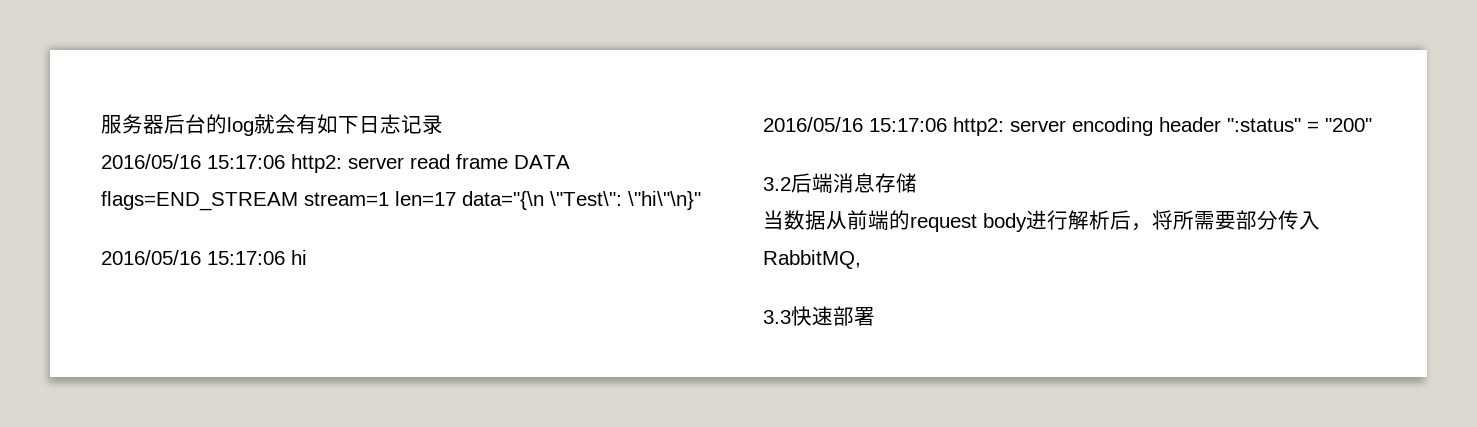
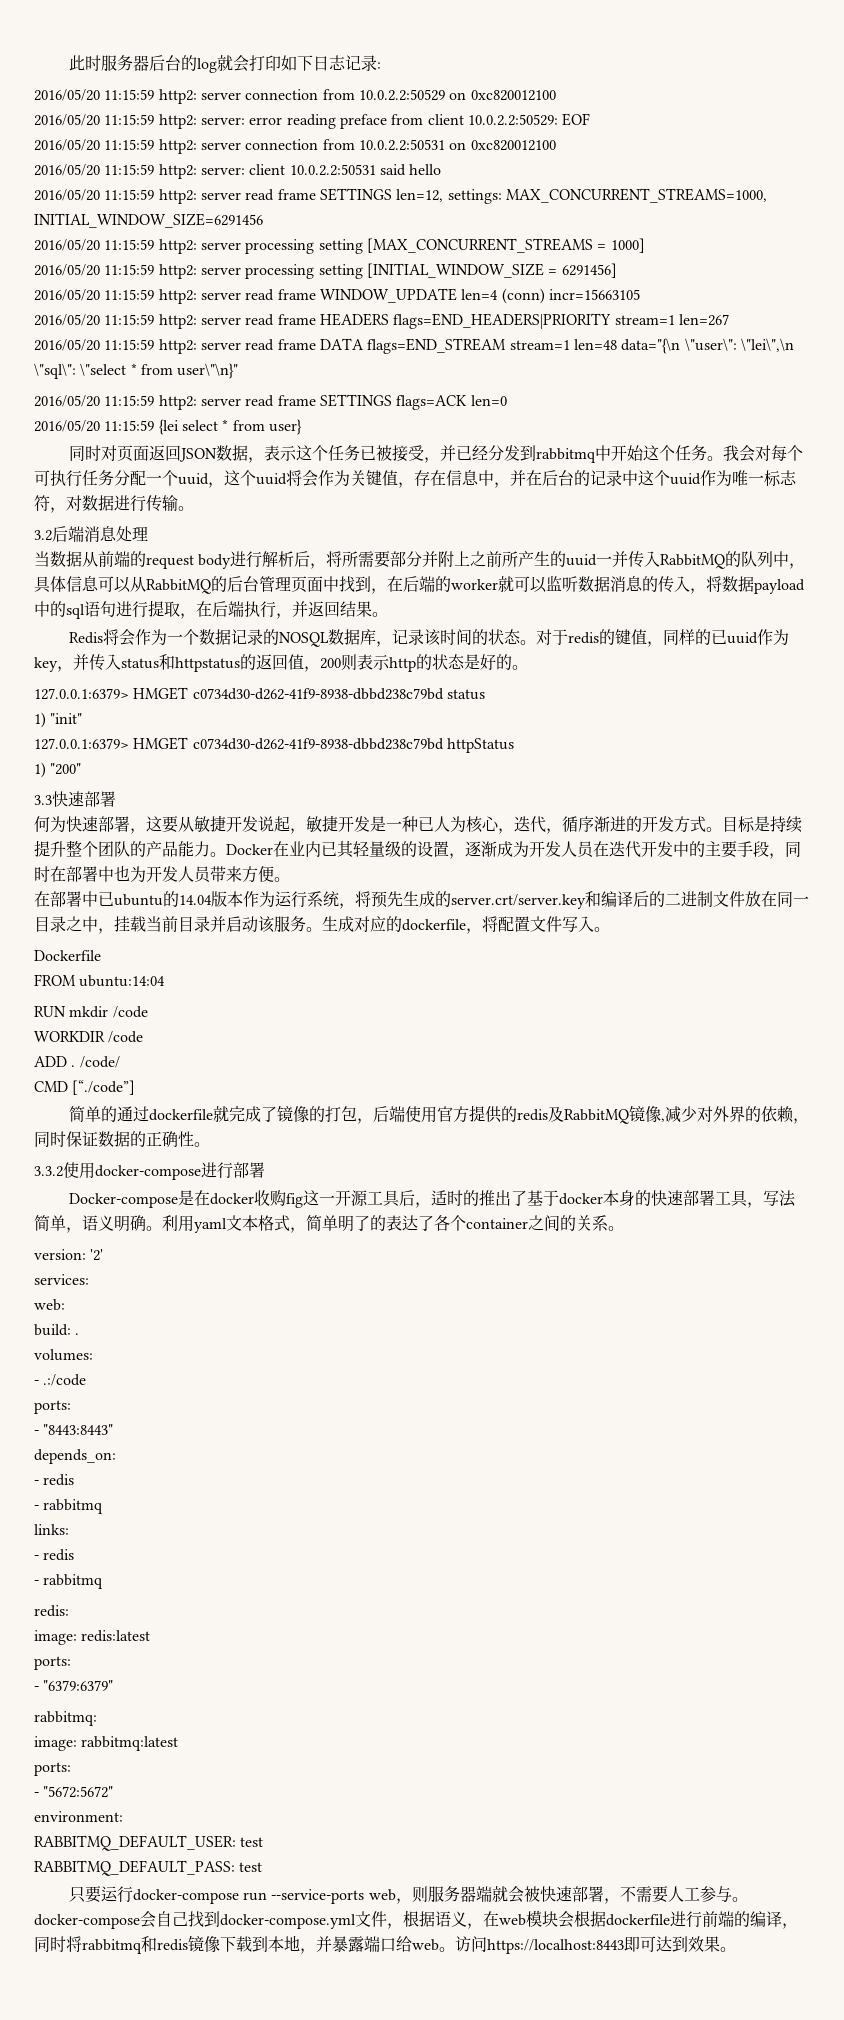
- 服务器后台的log就会有如下日志记录
- 2016/05/16 15:17:06 http2: server read frame DATA flags=END_STREAM stream=1 len=17 data="{\n \"Test\": \"hi\"\n}"
- 2016/05/16 15:17:06 hi
- 2016/05/16 15:17:06 http2: server encoding header ":status" = "200"
+ 此时服务器后台的log就会打印如下日志记录:
+ 2016/05/20 11:15:59 http2: server connection from 10.0.2.2:50529 on 0xc820012100
+ 2016/05/20 11:15:59 http2: server: error reading preface from client 10.0.2.2:50529: EOF
+ 2016/05/20 11:15:59 http2: server connection from 10.0.2.2:50531 on 0xc820012100
+ 2016/05/20 11:15:59 http2: server: client 10.0.2.2:50531 said hello
+ 2016/05/20 11:15:59 http2: server read frame SETTINGS len=12, settings: MAX_CONCURRENT_STREAMS=1000, INITIAL_WINDOW_SIZE=6291456
+ 2016/05/20 11:15:59 http2: server processing setting [MAX_CONCURRENT_STREAMS = 1000]
+ 2016/05/20 11:15:59 http2: server processing setting [INITIAL_WINDOW_SIZE = 6291456]
+ 2016/05/20 11:15:59 http2: server read frame WINDOW_UPDATE len=4 (conn) incr=15663105
+ 2016/05/20 11:15:59 http2: server read frame HEADERS flags=END_HEADERS|PRIORITY stream=1 len=267
+ 2016/05/20 11:15:59 http2: server read frame DATA flags=END_STREAM stream=1 len=48 data="{\n \"user\": \"lei\",\n \"sql\": \"select * from user\"\n}"
+ 2016/05/20 11:15:59 http2: server read frame SETTINGS flags=ACK len=0
+ 2016/05/20 11:15:59 {lei select * from user}
+ 同时对页面返回JSON数据，表示这个任务已被接受，并已经分发到rabbitmq中开始这个任务。我会对每个可执行任务分配一个uuid，这个uuid将会作为关键值，存在信息中，并在后台的记录中这个uuid作为唯一标志符，对数据进行传输。
- 3.2后端消息存储
+ 3.2后端消息处理
- 当数据从前端的request body进行解析后，将所需要部分传入RabbitMQ,
+ 当数据从前端的request body进行解析后，将所需要部分并附上之前所产生的uuid一并传入RabbitMQ的队列中，具体信息可以从RabbitMQ的后台管理页面中找到，在后端的worker就可以监听数据消息的传入，将数据payload中的sql语句进行提取，在后端执行，并返回结果。
+ Redis将会作为一个数据记录的NOSQL数据库，记录该时间的状态。对于redis的键值，同样的已uuid作为key，并传入status和httpstatus的返回值，200则表示http的状态是好的。
+ 127.0.0.1:6379> HMGET c0734d30-d262-41f9-8938-dbbd238c79bd status
+ 1) "init"
+ 127.0.0.1:6379> HMGET c0734d30-d262-41f9-8938-dbbd238c79bd httpStatus
+ 1) "200"
  3.3快速部署
+ 何为快速部署，这要从敏捷开发说起，敏捷开发是一种已人为核心，迭代，循序渐进的开发方式。目标是持续提升整个团队的产品能力。Docker在业内已其轻量级的设置，逐渐成为开发人员在迭代开发中的主要手段，同时在部署中也为开发人员带来方便。
+ 在部署中已ubuntu的14.04版本作为运行系统，将预先生成的server.crt/server.key和编译后的二进制文件放在同一目录之中，挂载当前目录并启动该服务。生成对应的dockerfile，将配置文件写入。
+ Dockerfile
+ FROM ubuntu:14:04
+ RUN mkdir /code
+ WORKDIR /code
+ ADD . /code/
+ CMD [“./code”]
+ 简单的通过dockerfile就完成了镜像的打包，后端使用官方提供的redis及RabbitMQ镜像,减少对外界的依赖，同时保证数据的正确性。
+ 3.3.2使用docker-compose进行部署
+ Docker-compose是在docker收购fig这一开源工具后，适时的推出了基于docker本身的快速部署工具，写法简单，语义明确。利用yaml文本格式，简单明了的表达了各个container之间的关系。
+ version: '2'
+ services:
+ web:
+ build: .
+ volumes:
+ - .:/code
+ ports:
+ - "8443:8443"
+ depends_on:
+ - redis
+ - rabbitmq
+ links:
+ - redis
+ - rabbitmq
+ redis:
+ image: redis:latest
+ ports:
+ - "6379:6379"
+ rabbitmq:
+ image: rabbitmq:latest
+ ports:
+ - "5672:5672"
+ environment:
+ RABBITMQ_DEFAULT_USER: test
+ RABBITMQ_DEFAULT_PASS: test
+ 只要运行docker-compose run --service-ports web，则服务器端就会被快速部署，不需要人工参与。docker-compose会自己找到docker-compose.yml文件，根据语义，在web模块会根据dockerfile进行前端的编译，同时将rabbitmq和redis镜像下载到本地，并暴露端口给web。访问https://localhost:8443即可达到效果。

